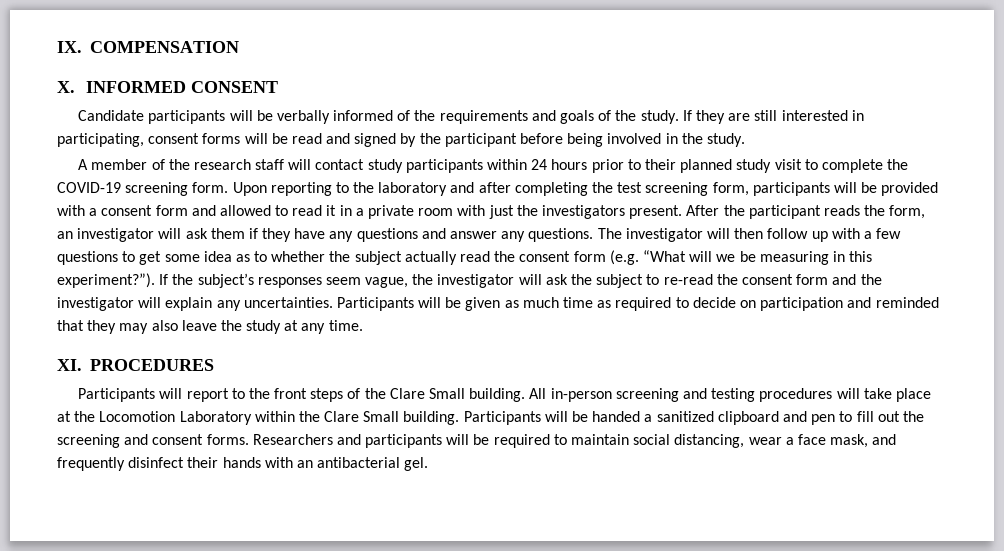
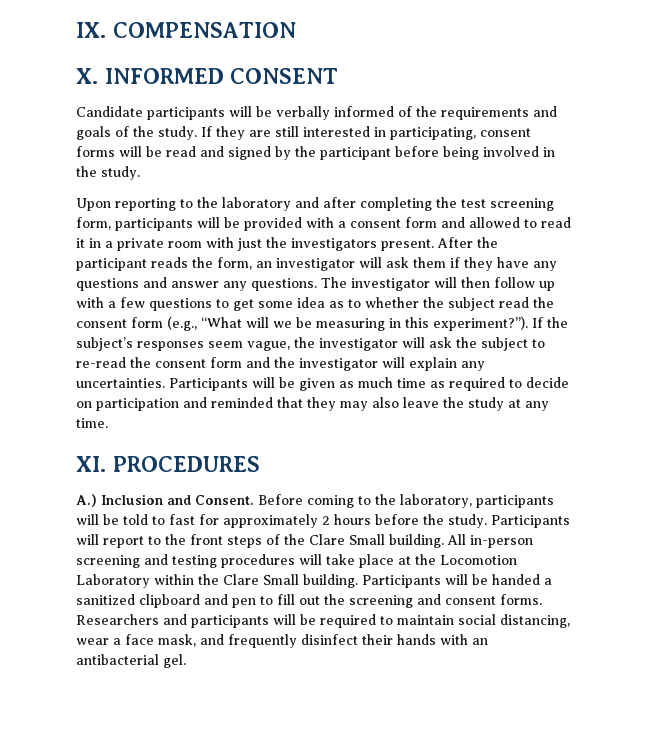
- A member of the research staff will contact study participants within 24 hours prior to their planned study visit to complete the COVID-19 screening form.
- The investigator will then follow up with a few questions to get some idea as to whether the subject actually read the consent form (e.g. “What will we be measuring in this experiment?”).
+ The investigator will then follow up with a few questions to get some idea as to whether the subject read the consent form (e.g., “What will we be measuring in this experiment?”).
+ A.) Inclusion and Consent. Before coming to the laboratory, participants will be told to fast for approximately 2 hours before the study.

